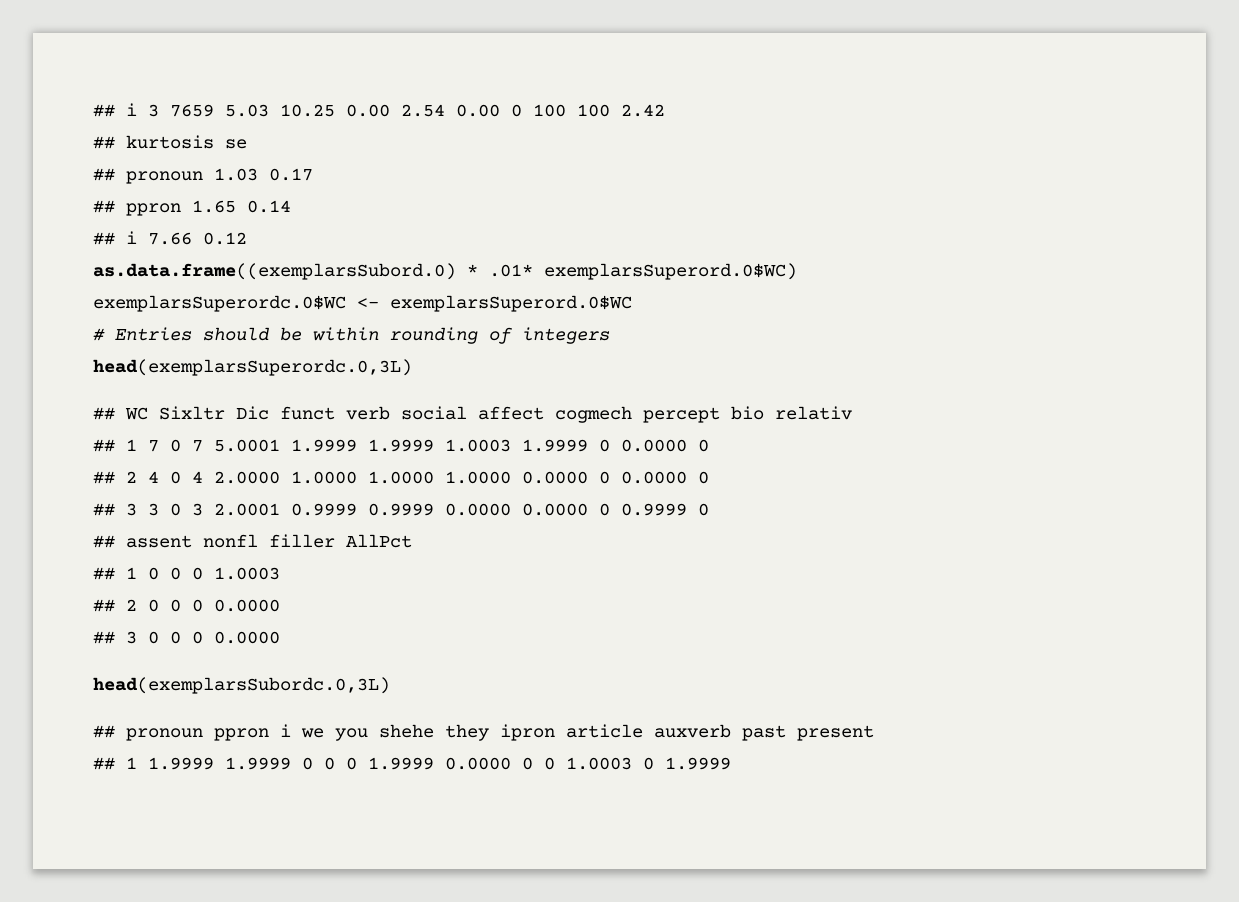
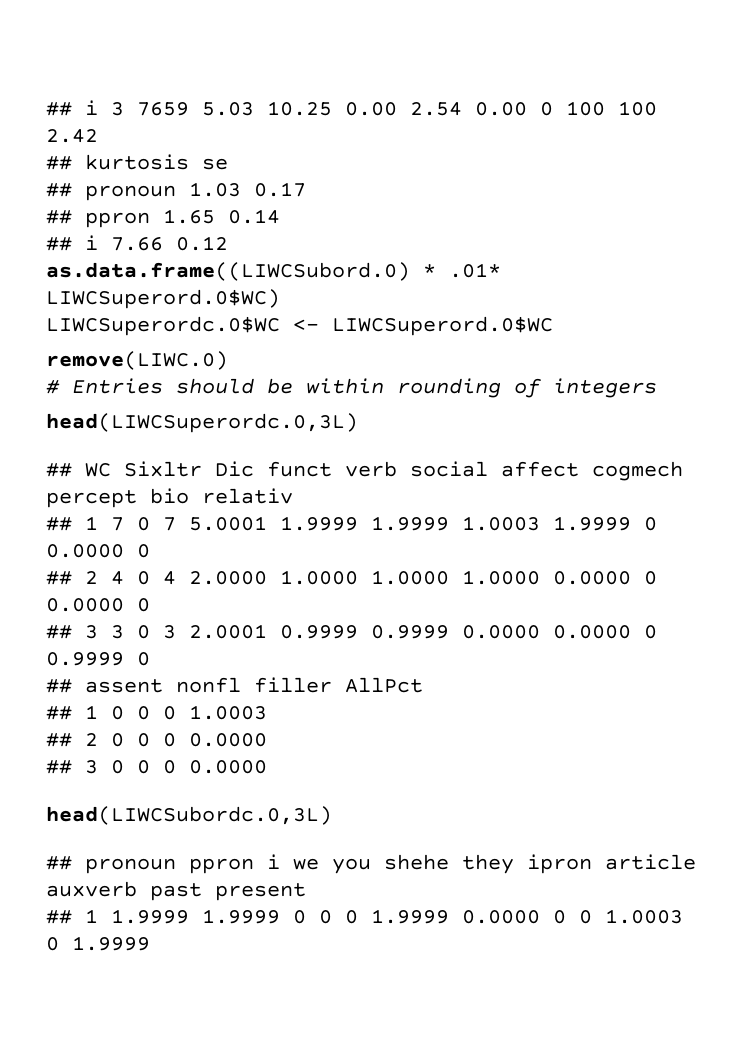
- as.data.frame((exemplarsSubord.0) * .01* exemplarsSuperord.0$WC)
- exemplarsSuperordc.0$WC <- exemplarsSuperord.0$WC
+ as.data.frame((LIWCSubord.0) * .01* LIWCSuperord.0$WC)
+ LIWCSuperordc.0$WC <- LIWCSuperord.0$WC
+ remove(LIWC.0)
- head(exemplarsSuperordc.0,3L)
+ head(LIWCSuperordc.0,3L)
- head(exemplarsSubordc.0,3L)
+ head(LIWCSubordc.0,3L)

